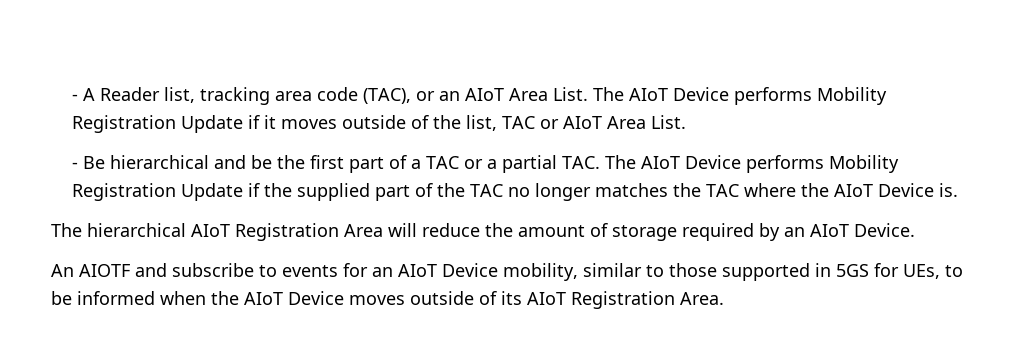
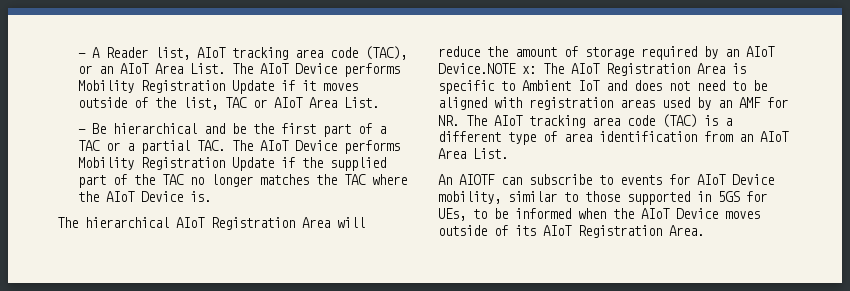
- - A Reader list, tracking area code (TAC), or an AIoT Area List.
+ - A Reader list, AIoT tracking area code (TAC), or an AIoT Area List.
- The hierarchical AIoT Registration Area will reduce the amount of storage required by an AIoT Device.
+ The hierarchical AIoT Registration Area will reduce the amount of storage required by an AIoT Device.NOTE x: The AIoT Registration Area is specific to Ambient IoT and does not need to be aligned with registration areas used by an AMF for NR. The AIoT tracking area code (TAC) is a different type of area identification from an AIoT Area List.
- An AIOTF and subscribe to events for an AIoT Device mobility, similar to those supported in 5GS for UEs, to be informed when the AIoT Device moves outside of its AIoT Registration Area.
+ An AIOTF can subscribe to events for AIoT Device mobility, similar to those supported in 5GS for UEs, to be informed when the AIoT Device moves outside of its AIoT Registration Area.

